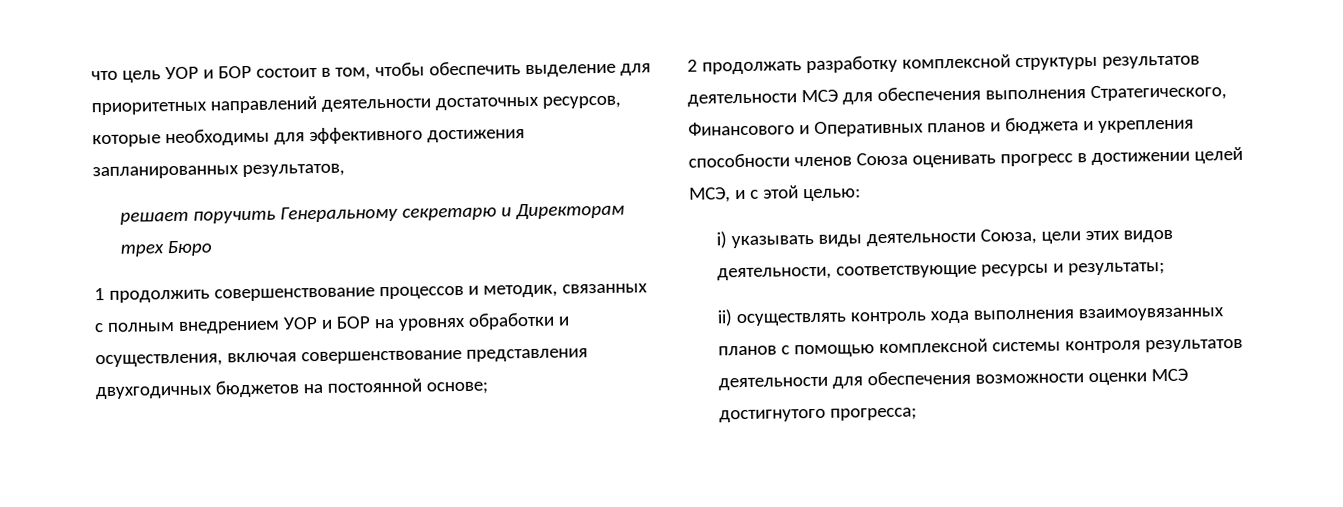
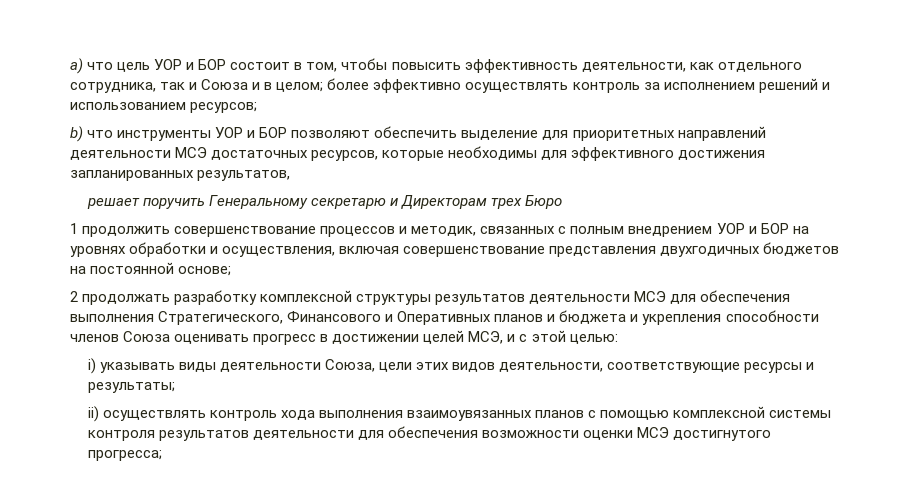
- что цель УОР и БОР состоит в том, чтобы обеспечить выделение для приоритетных направлений деятельности достаточных ресурсов, которые необходимы для эффективного достижения запланированных результатов,
+ a) что цель УОР и БОР состоит в том, чтобы повысить эффективность деятельности, как отдельного сотрудника, так и Союза и в целом; более эффективно осуществлять контроль за исполнением решений и использованием ресурсов;
+ b) что инструменты УОР и БОР позволяют обеспечить выделение для приоритетных направлений деятельности МСЭ достаточных ресурсов, которые необходимы для эффективного достижения запланированных результатов,

